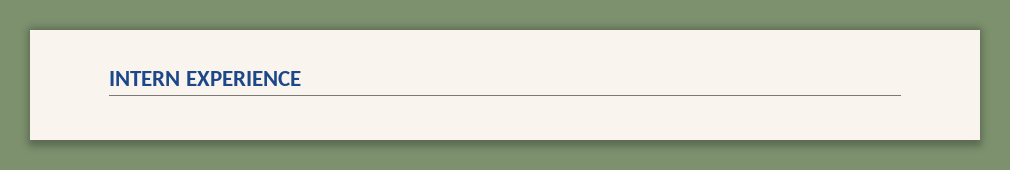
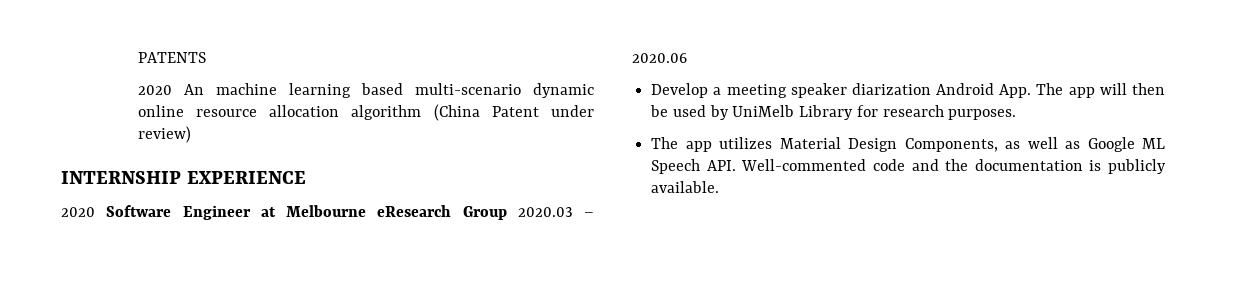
- INTERN EXPERIENCE
+ PATENTS
+ 2020 An machine learning based multi-scenario dynamic online resource allocation algorithm (China Patent under review)
+ INTERNSHIP EXPERIENCE
+ 2020 Software Engineer at Melbourne eResearch Group 2020.03 – 2020.06
+ Develop a meeting speaker diarization Android App. The app will then be used by UniMelb Library for research purposes.
+ The app utilizes Material Design Components, as well as Google ML Speech API. Well-commented code and the documentation is publicly available.

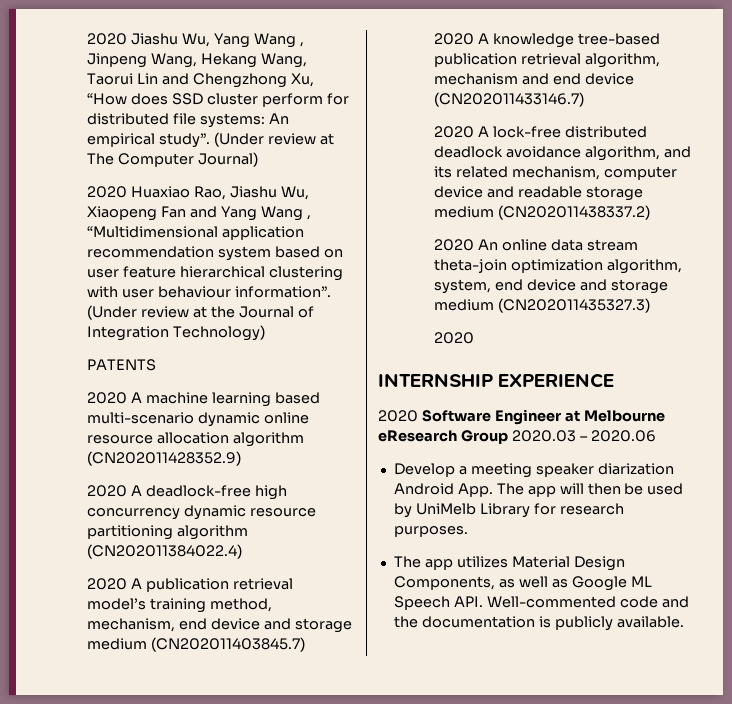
+ 2020 Jiashu Wu, Yang Wang , Jinpeng Wang, Hekang Wang, Taorui Lin and Chengzhong Xu, “How does SSD cluster perform for distributed file systems: An empirical study”. (Under review at The Computer Journal)
+ 2020 Huaxiao Rao, Jiashu Wu, Xiaopeng Fan and Yang Wang , “Multidimensional application recommendation system based on user feature hierarchical clustering with user behaviour information”. (Under review at the Journal of Integration Technology)
- 2020 An machine learning based multi-scenario dynamic online resource allocation algorithm (China Patent under review)
+ 2020 A machine learning based multi-scenario dynamic online resource allocation algorithm (CN202011428352.9)
+ 2020 A deadlock-free high concurrency dynamic resource partitioning algorithm (CN202011384022.4)
+ 2020 A publication retrieval model’s training method, mechanism, end device and storage medium (CN202011403845.7)
+ 2020 A knowledge tree-based publication retrieval algorithm, mechanism and end device (CN202011433146.7)
+ 2020 A lock-free distributed deadlock avoidance algorithm, and its related mechanism, computer device and readable storage medium (CN202011438337.2)
+ 2020 An online data stream theta-join optimization algorithm, system, end device and storage medium (CN202011435327.3)
+ 2020

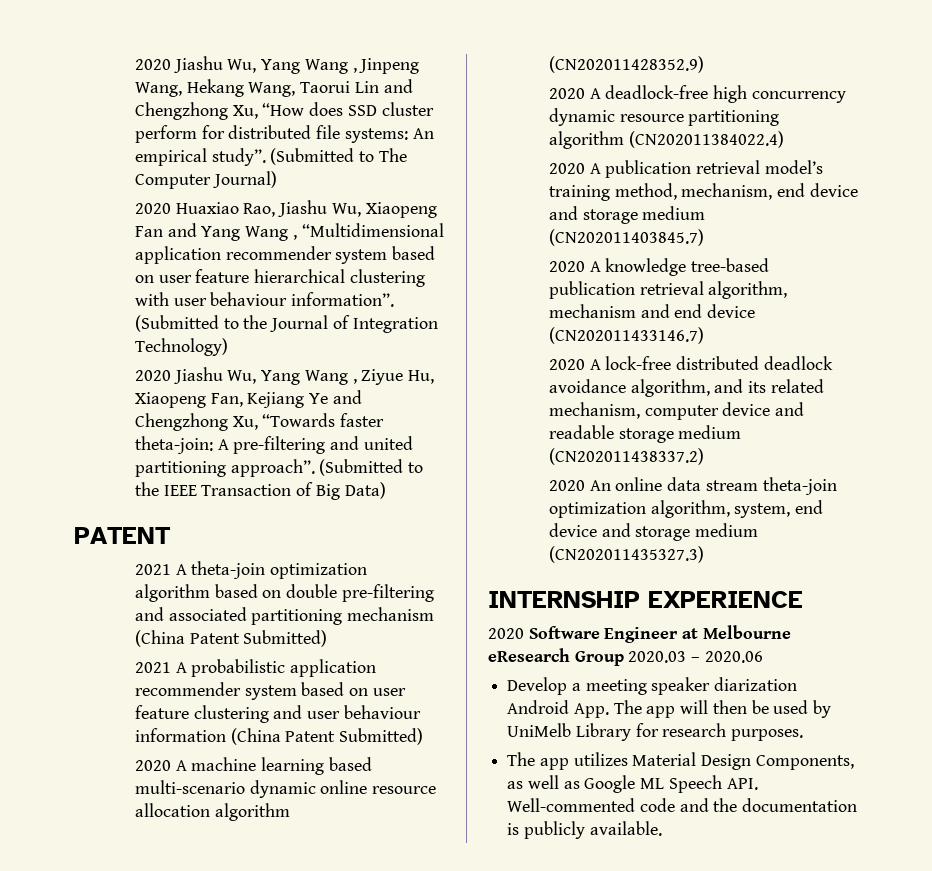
- (Under review at The Computer Journal)
+ (Submitted to The Computer Journal)
- 2020 Huaxiao Rao, Jiashu Wu, Xiaopeng Fan and Yang Wang , “Multidimensional application recommendation system based on user feature hierarchical clustering with user behaviour information”.
+ 2020 Huaxiao Rao, Jiashu Wu, Xiaopeng Fan and Yang Wang , “Multidimensional application recommender system based on user feature hierarchical clustering with user behaviour information”.
- (Under review at the Journal of Integration Technology)
+ (Submitted to the Journal of Integration Technology)
- PATENTS
+ 2020 Jiashu Wu, Yang Wang , Ziyue Hu, Xiaopeng Fan, Kejiang Ye and Chengzhong Xu, “Towards faster theta-join: A pre-filtering and united partitioning approach”. (Submitted to the IEEE Transaction of Big Data)
+ PATENT
+ 2021 A theta-join optimization algorithm based on double pre-filtering and associated partitioning mechanism (China Patent Submitted)
+ 2021 A probabilistic application recommender system based on user feature clustering and user behaviour information (China Patent Submitted)
  2020 An online data stream theta-join optimization algorithm, system, end device and storage medium (CN202011435327.3)
- 2020

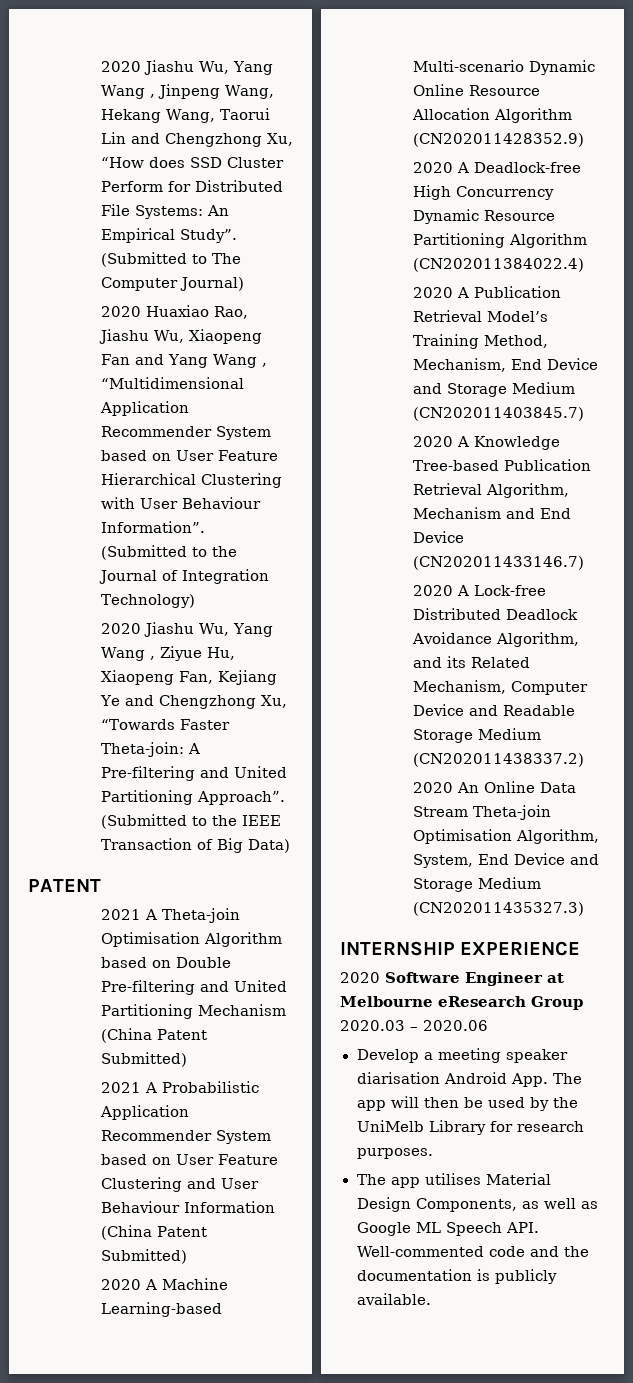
- 2020 Jiashu Wu, Yang Wang , Jinpeng Wang, Hekang Wang, Taorui Lin and Chengzhong Xu, “How does SSD cluster perform for distributed file systems: An empirical study”.
+ 2020 Jiashu Wu, Yang Wang , Jinpeng Wang, Hekang Wang, Taorui Lin and Chengzhong Xu, “How does SSD Cluster Perform for Distributed File Systems: An Empirical Study”.
- 2020 Huaxiao Rao, Jiashu Wu, Xiaopeng Fan and Yang Wang , “Multidimensional application recommender system based on user feature hierarchical clustering with user behaviour information”.
+ 2020 Huaxiao Rao, Jiashu Wu, Xiaopeng Fan and Yang Wang , “Multidimensional Application Recommender System based on User Feature Hierarchical Clustering with User Behaviour Information”.
- 2020 Jiashu Wu, Yang Wang , Ziyue Hu, Xiaopeng Fan, Kejiang Ye and Chengzhong Xu, “Towards faster theta-join: A pre-filtering and united partitioning approach”.
+ 2020 Jiashu Wu, Yang Wang , Ziyue Hu, Xiaopeng Fan, Kejiang Ye and Chengzhong Xu, “Towards Faster Theta-join: A Pre-filtering and United Partitioning Approach”.
- 2021 A theta-join optimization algorithm based on double pre-filtering and associated partitioning mechanism (China Patent Submitted)
+ 2021 A Theta-join Optimisation Algorithm based on Double Pre-filtering and United Partitioning Mechanism (China Patent Submitted)
- 2021 A probabilistic application recommender system based on user feature clustering and user behaviour information (China Patent Submitted)
+ 2021 A Probabilistic Application Recommender System based on User Feature Clustering and User Behaviour Information (China Patent Submitted)
- 2020 A machine learning based multi-scenario dynamic online resource allocation algorithm (CN202011428352.9)
- 2020 A deadlock-free high concurrency dynamic resource partitioning algorithm (CN202011384022.4)
- 2020 A publication retrieval model’s training method, mechanism, end device and storage medium (CN202011403845.7)
- 2020 A knowledge tree-based publication retrieval algorithm, mechanism and end device (CN202011433146.7)
- 2020 A lock-free distributed deadlock avoidance algorithm, and its related mechanism, computer device and readable storage medium (CN202011438337.2)
- 2020 An online data stream theta-join optimization algorithm, system, end device and storage medium (CN202011435327.3)
+ 2020 A Machine Learning-based Multi-scenario Dynamic Online Resource Allocation Algorithm (CN202011428352.9)
+ 2020 A Deadlock-free High Concurrency Dynamic Resource Partitioning Algorithm (CN202011384022.4)
+ 2020 A Publication Retrieval Model’s Training Method, Mechanism, End Device and Storage Medium (CN202011403845.7)
+ 2020 A Knowledge Tree-based Publication Retrieval Algorithm, Mechanism and End Device (CN202011433146.7)
+ 2020 A Lock-free Distributed Deadlock Avoidance Algorithm, and its Related Mechanism, Computer Device and Readable Storage Medium (CN202011438337.2)
+ 2020 An Online Data Stream Theta-join Optimisation Algorithm, System, End Device and Storage Medium (CN202011435327.3)
- Develop a meeting speaker diarization Android App. The app will then be used by UniMelb Library for research purposes.
+ Develop a meeting speaker diarisation Android App. The app will then be used by the UniMelb Library for research purposes.
- The app utilizes Material Design Components, as well as Google ML Speech API. Well-commented code and the documentation is publicly available.
+ The app utilises Material Design Components, as well as Google ML Speech API. Well-commented code and the documentation is publicly available.

